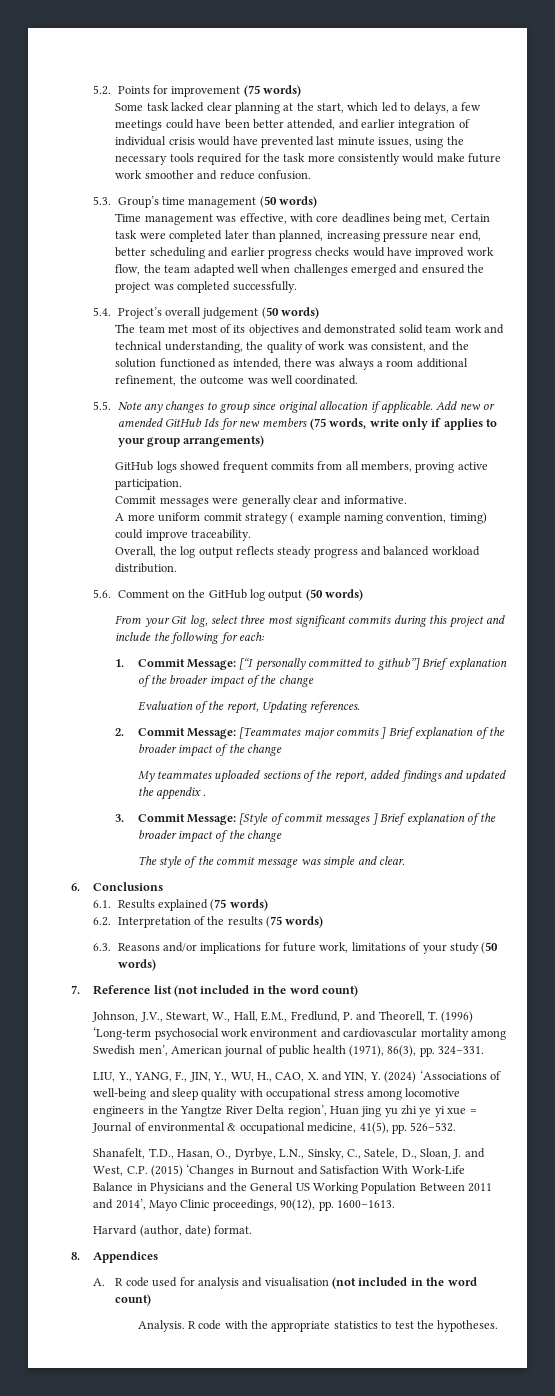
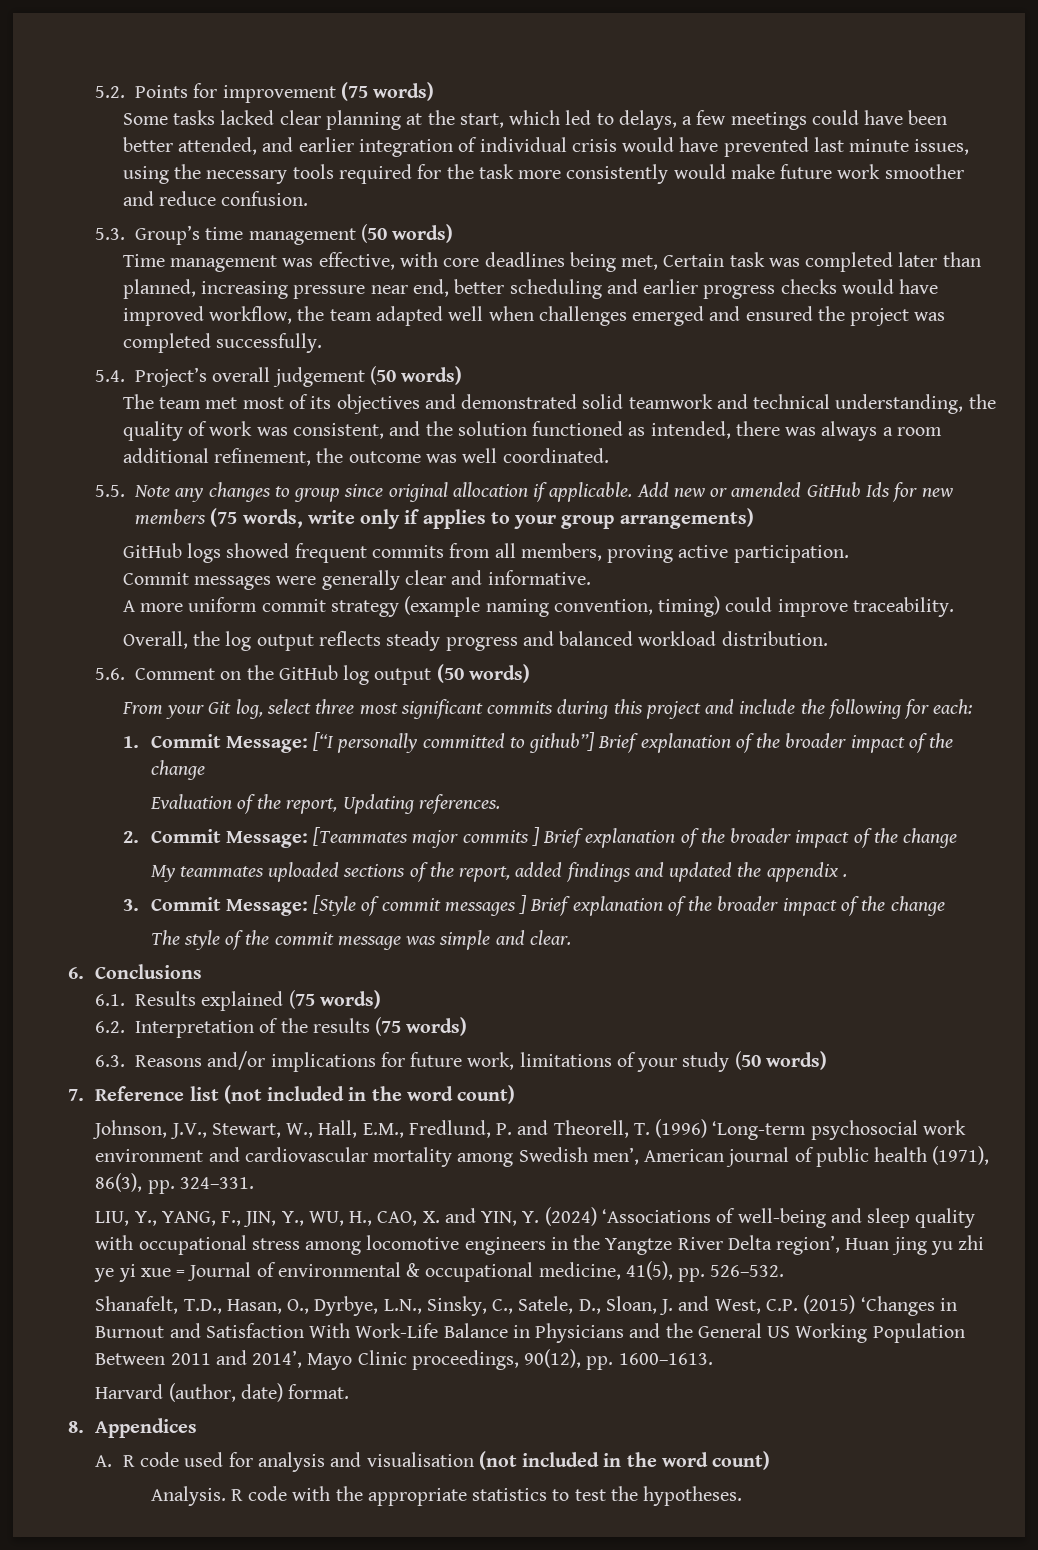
- Some task lacked clear planning at the start, which led to delays, a few meetings could have been better attended, and earlier integration of individual crisis would have prevented last minute issues, using the necessary tools required for the task more consistently would make future work smoother and reduce confusion.
+ Some tasks lacked clear planning at the start, which led to delays, a few meetings could have been better attended, and earlier integration of individual crisis would have prevented last minute issues, using the necessary tools required for the task more consistently would make future work smoother and reduce confusion.
- Time management was effective, with core deadlines being met, Certain task were completed later than planned, increasing pressure near end, better scheduling and earlier progress checks would have improved work flow, the team adapted well when challenges emerged and ensured the project was completed successfully.
+ Time management was effective, with core deadlines being met, Certain task was completed later than planned, increasing pressure near end, better scheduling and earlier progress checks would have improved workflow, the team adapted well when challenges emerged and ensured the project was completed successfully.
- The team met most of its objectives and demonstrated solid team work and technical understanding, the quality of work was consistent, and the solution functioned as intended, there was always a room additional refinement, the outcome was well coordinated.
+ The team met most of its objectives and demonstrated solid teamwork and technical understanding, the quality of work was consistent, and the solution functioned as intended, there was always a room additional refinement, the outcome was well coordinated.
- A more uniform commit strategy ( example naming convention, timing) could improve traceability.
+ A more uniform commit strategy (example naming convention, timing) could improve traceability.

